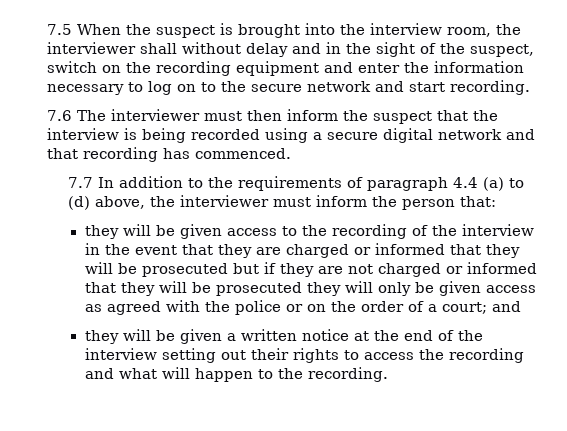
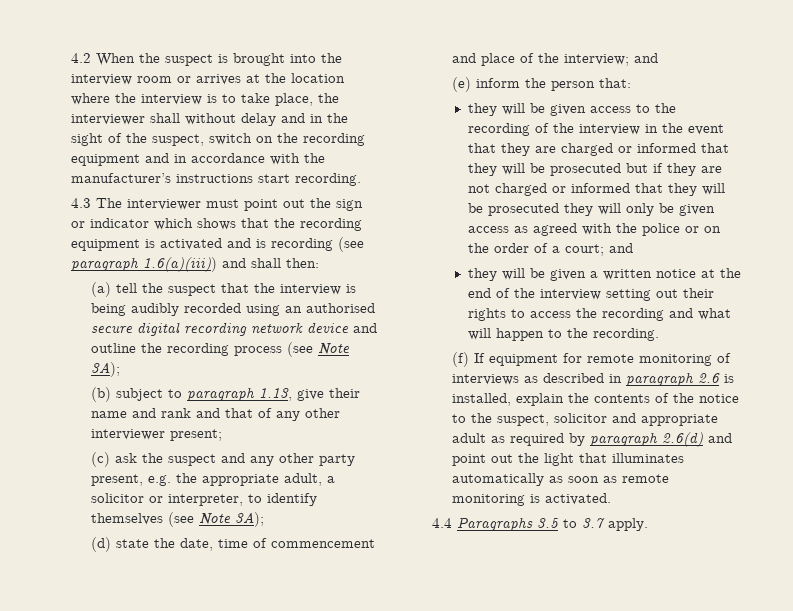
- 7.5 When the suspect is brought into the interview room, the interviewer shall without delay and in the sight of the suspect, switch on the recording equipment and enter the information necessary to log on to the secure network and start recording.
+ 4.2 When the suspect is brought into the interview room or arrives at the location where the interview is to take place, the interviewer shall without delay and in the sight of the suspect, switch on the recording equipment and in accordance with the manufacturer’s instructions start recording.
- 7.6 The interviewer must then inform the suspect that the interview is being recorded using a secure digital network and that recording has commenced.
- 7.7 In addition to the requirements of paragraph 4.4 (a) to (d) above, the interviewer must inform the person that:
+ 4.3 The interviewer must point out the sign or indicator which shows that the recording equipment is activated and is recording (see paragraph 1.6(a)(iii)) and shall then:
+ (a) tell the suspect that the interview is being audibly recorded using an authorised secure digital recording network device and outline the recording process (see Note 3A);
+ (b) subject to paragraph 1.13, give their name and rank and that of any other interviewer present;
+ (c) ask the suspect and any other party present, e.g. the appropriate adult, a solicitor or interpreter, to identify themselves (see Note 3A);
+ (d) state the date, time of commencement and place of the interview; and
+ (e) inform the person that:
+ (f) If equipment for remote monitoring of interviews as described in paragraph 2.6 is installed, explain the contents of the notice to the suspect, solicitor and appropriate adult as required by paragraph 2.6(d) and point out the light that illuminates automatically as soon as remote monitoring is activated.
+ 4.4 Paragraphs 3.5 to 3.7 apply.

